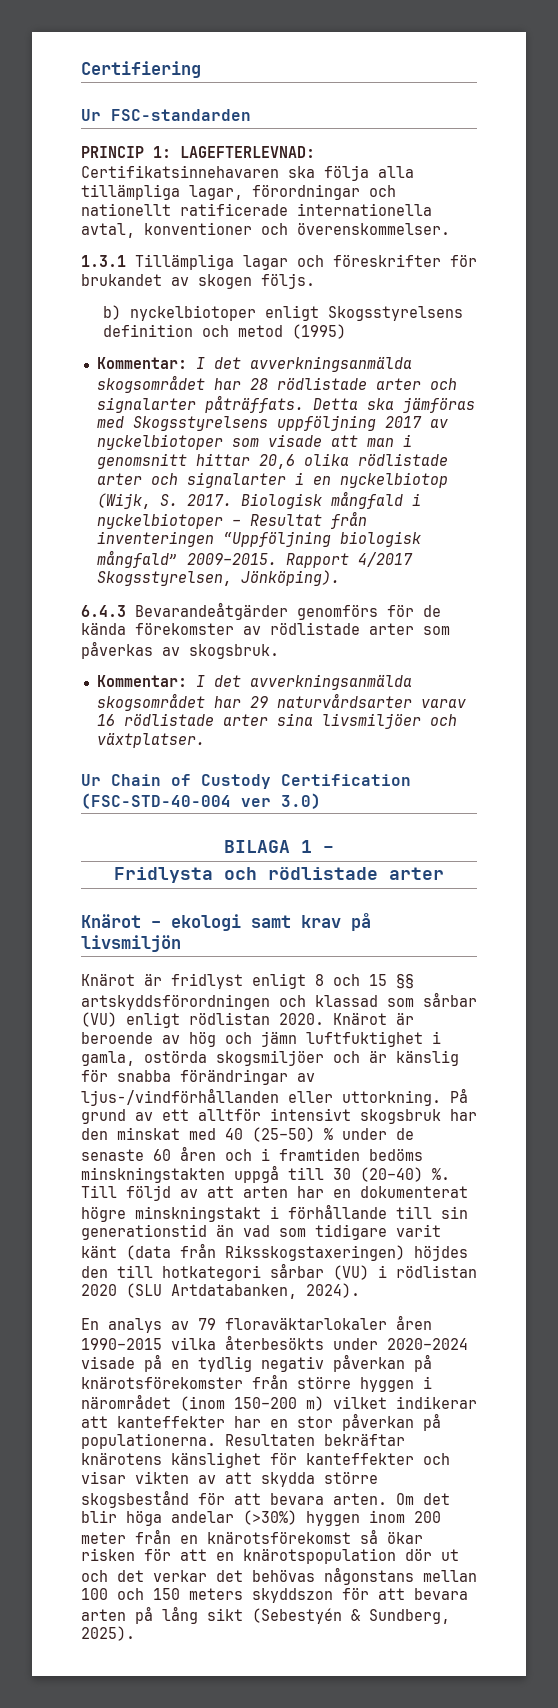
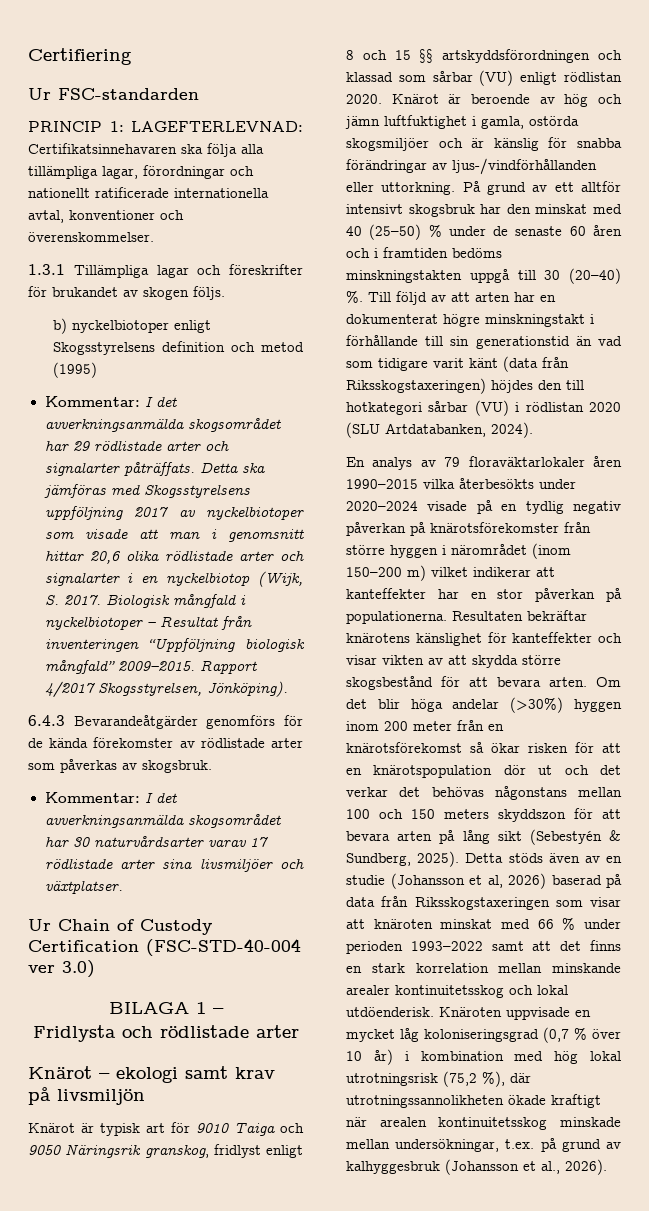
- Kommentar: I det avverkningsanmälda skogsområdet har 28 rödlistade arter och signalarter påträffats.
+ Kommentar: I det avverkningsanmälda skogsområdet har 29 rödlistade arter och signalarter påträffats.
- Kommentar: I det avverkningsanmälda skogsområdet har 29 naturvårdsarter varav 16 rödlistade arter sina livsmiljöer och växtplatser.
+ Kommentar: I det avverkningsanmälda skogsområdet har 30 naturvårdsarter varav 17 rödlistade arter sina livsmiljöer och växtplatser.
- Knärot är fridlyst enligt 8 och 15 §§ artskyddsförordningen och klassad som sårbar (VU) enligt rödlistan 2020.
+ Knärot är typisk art för 9010 Taiga och 9050 Näringsrik granskog, fridlyst enligt 8 och 15 §§ artskyddsförordningen och klassad som sårbar (VU) enligt rödlistan 2020.
+ Detta stöds även av en studie (Johansson et al, 2026) baserad på data från Riksskogstaxeringen som visar att knäroten minskat med 66 % under perioden 1993–2022 samt att det finns en stark korrelation mellan minskande arealer kontinuitetsskog och lokal utdöenderisk. Knäroten uppvisade en mycket låg koloniseringsgrad (0,7 % över 10 år) i kombination med hög lokal utrotningsrisk (75,2 %), där utrotningssannolikheten ökade kraftigt när arealen kontinuitetsskog minskade mellan undersökningar, t.ex. på grund av kalhyggesbruk (Johansson et al., 2026).

